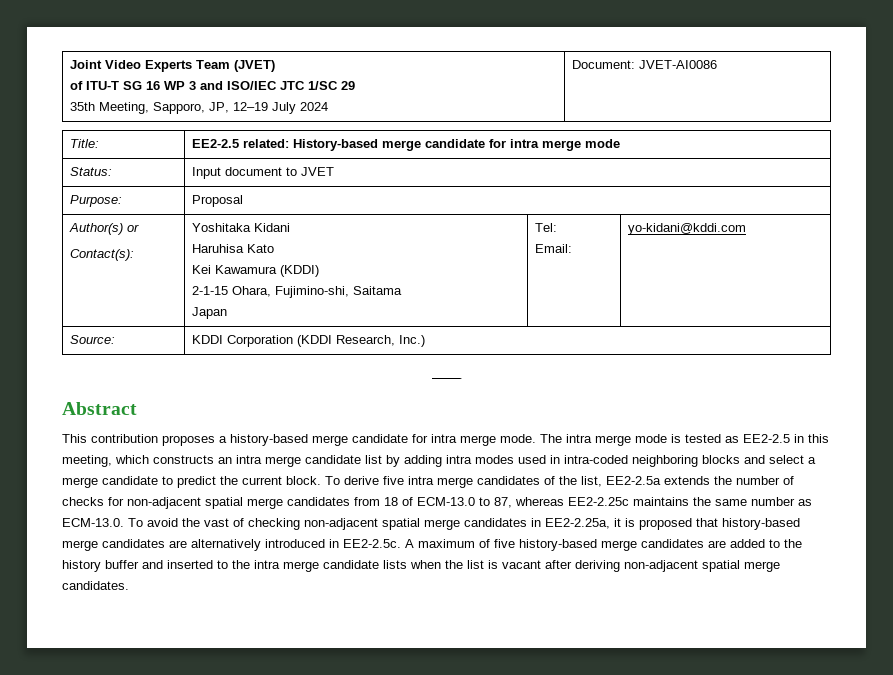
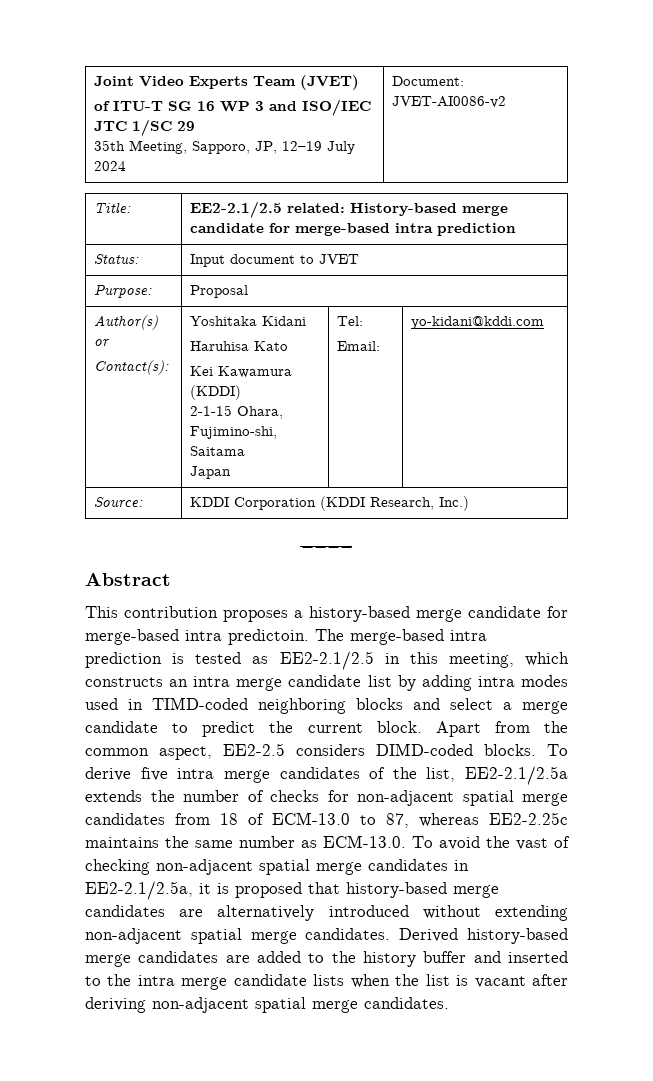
  Joint Video Experts Team (JVET)
  of ITU-T SG 16 WP 3 and ISO/IEC JTC 1/SC 29
- 35th Meeting, Sapporo, JP, 12–19 July 2024 | Document: JVET-AI0086
+ 35th Meeting, Sapporo, JP, 12–19 July 2024 | Document: JVET-AI0086-v2
- Title: | EE2-2.5 related: History-based merge candidate for intra merge mode
+ Title: | EE2-2.1/2.5 related: History-based merge candidate for merge-based intra prediction
- This contribution proposes a history-based merge candidate for intra merge mode. The intra merge mode is tested as EE2-2.5 in this meeting, which constructs an intra merge candidate list by adding intra modes used in intra-coded neighboring blocks and select a merge candidate to predict the current block.
+ This contribution proposes a history-based merge candidate for merge-based intra predictoin. The merge-based intra prediction is tested as EE2-2.1/2.5 in this meeting, which constructs an intra merge candidate list by adding intra modes used in TIMD-coded neighboring blocks and select a merge candidate to predict the current block.
+ Apart from the common aspect, EE2-2.5 considers DIMD-coded blocks.
- To derive five intra merge candidates of the list, EE2-2.5a extends the number of checks for non-adjacent spatial merge candidates from 18 of ECM-13.0 to 87, whereas EE2-2.25c maintains the same number as ECM-13.0. To avoid the vast of checking non-adjacent spatial merge candidates in EE2-2.25a, it is proposed that history-based merge candidates are alternatively introduced in EE2-2.5c. A maximum of five history-based merge candidates are added to the history buffer and inserted to the intra merge candidate lists when the list is vacant after deriving non-adjacent spatial merge candidates.
+ To derive five intra merge candidates of the list, EE2-2.1/2.5a extends the number of checks for non-adjacent spatial merge candidates from 18 of ECM-13.0 to 87, whereas EE2-2.25c maintains the same number as ECM-13.0. To avoid the vast of checking non-adjacent spatial merge candidates in EE2-2.1/2.5a, it is proposed that history-based merge candidates are alternatively introduced without extending non-adjacent spatial merge candidates. Derived history-based merge candidates are added to the history buffer and inserted to the intra merge candidate lists when the list is vacant after deriving non-adjacent spatial merge candidates.

